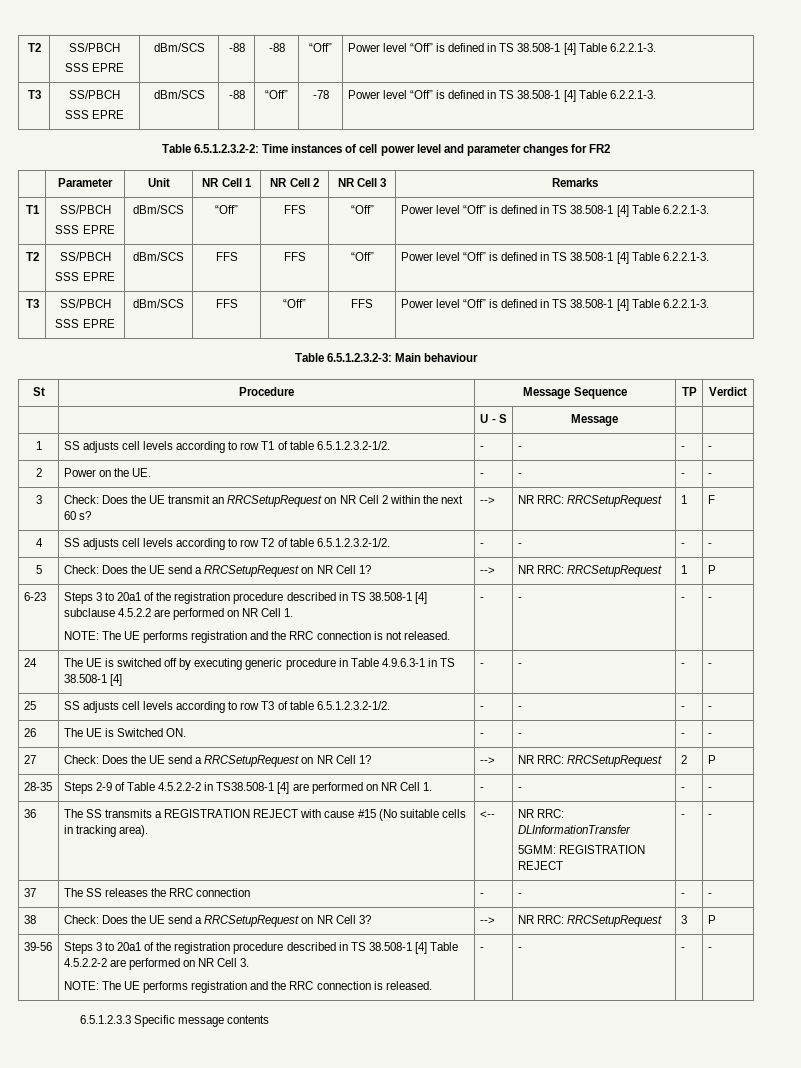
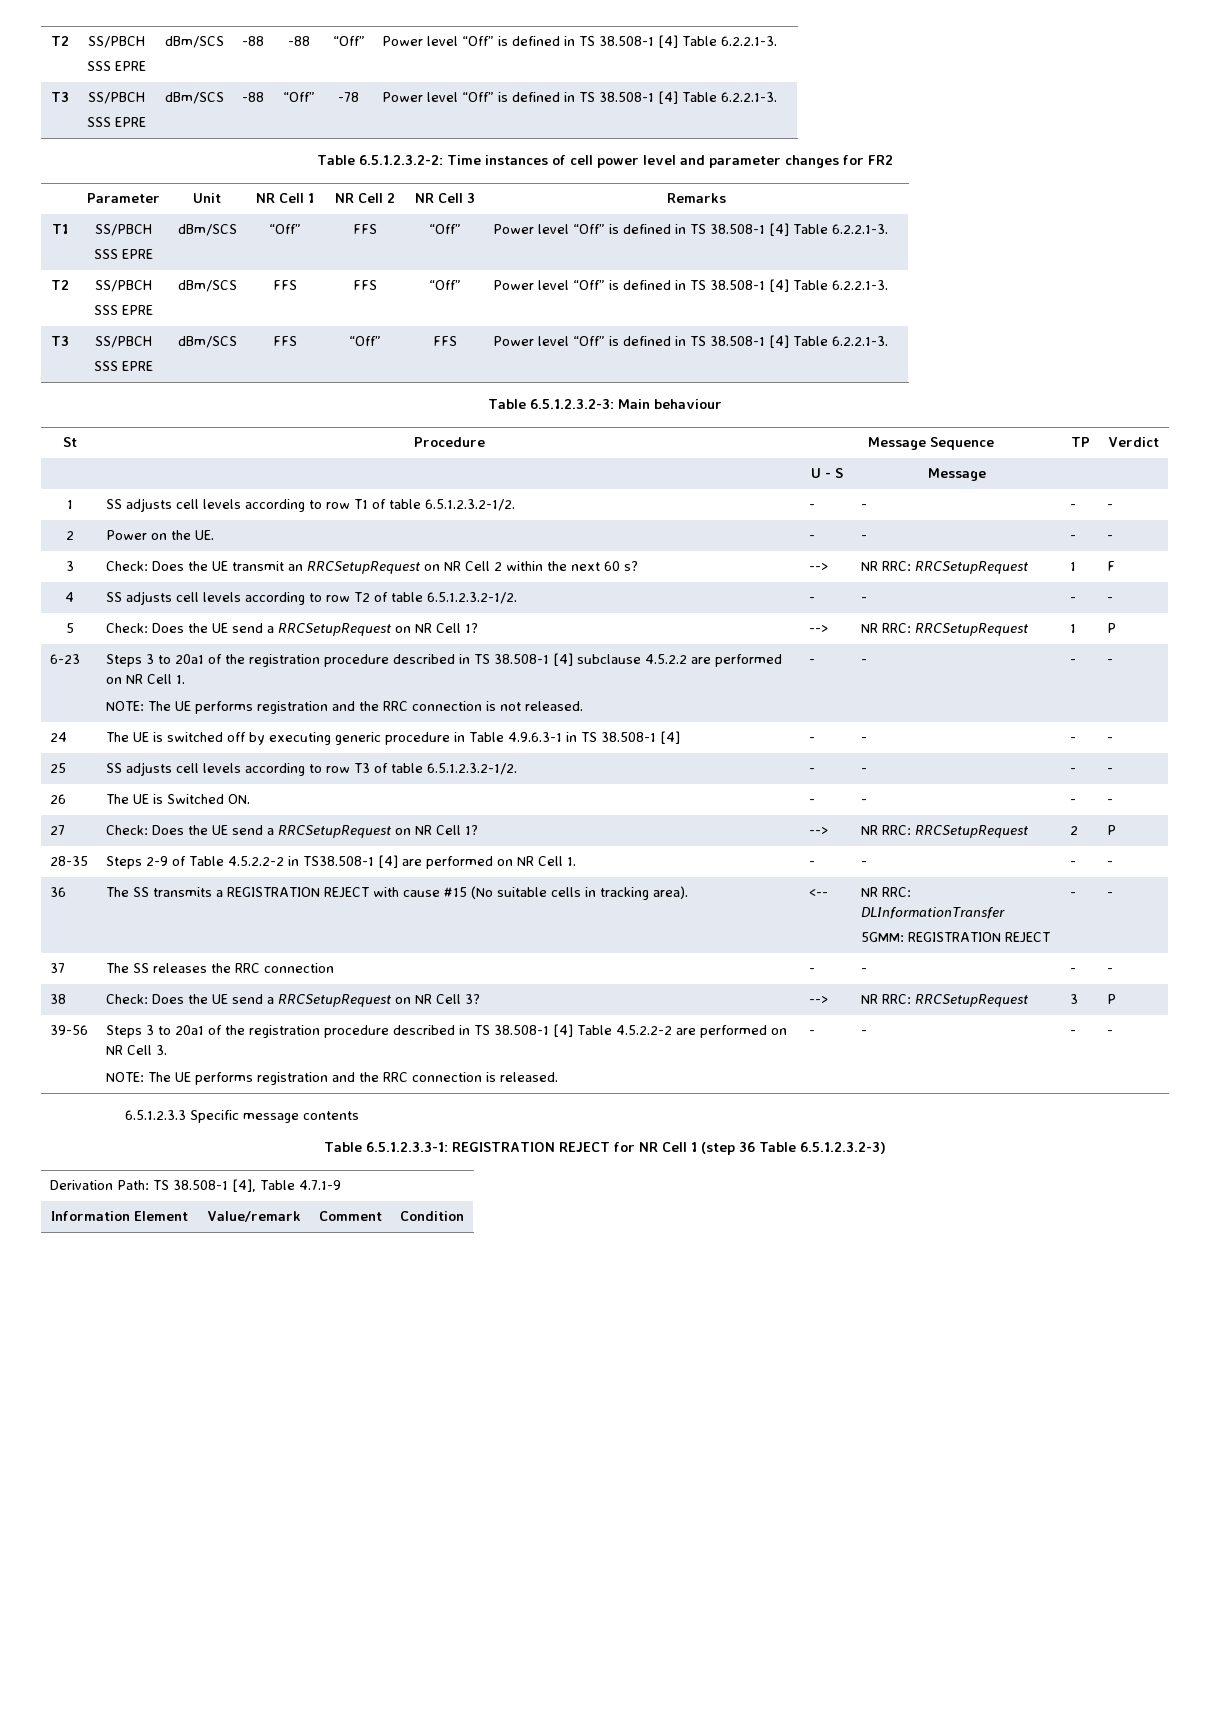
+ Table 6.5.1.2.3.3-1: REGISTRATION REJECT for NR Cell 1 (step 36 Table 6.5.1.2.3.2-3)
+ Derivation Path: TS 38.508-1 [4], Table 4.7.1-9
+ Information Element | Value/remark | Comment | Condition

